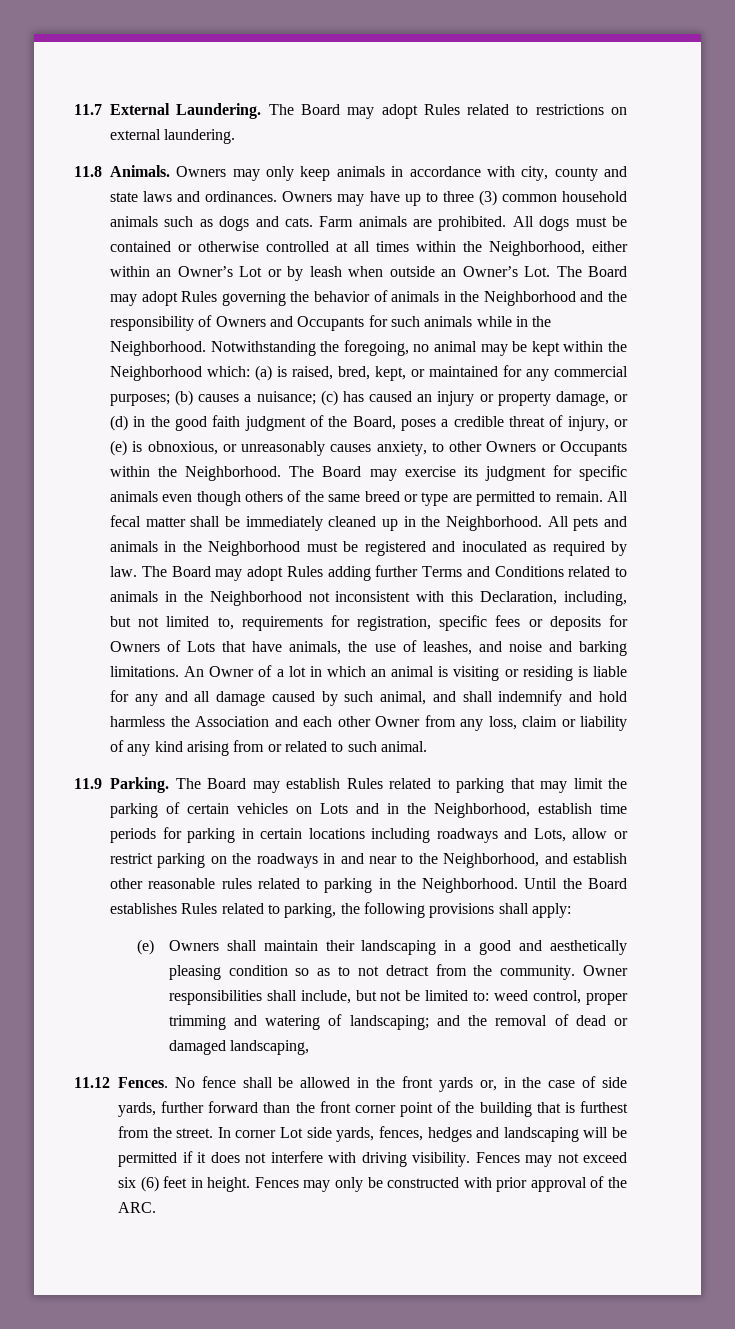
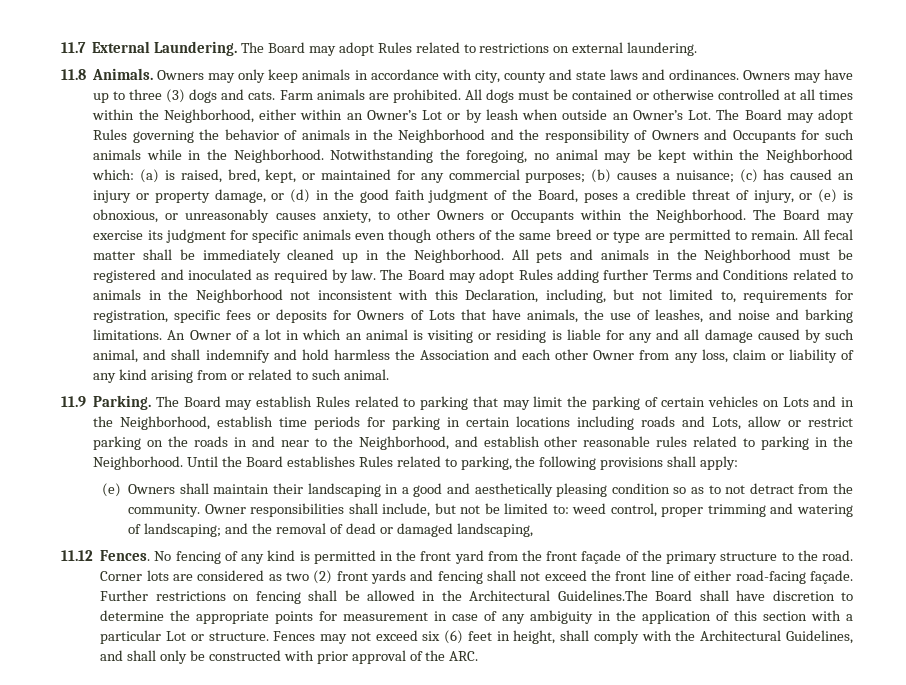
- Owners may have up to three (3) common household animals such as dogs and cats.
+ Owners may have up to three (3) dogs and cats.
- The Board may establish Rules related to parking that may limit the parking of certain vehicles on Lots and in the Neighborhood, establish time periods for parking in certain locations including roadways and Lots, allow or restrict parking on the roadways in and near to the Neighborhood, and establish other reasonable rules related to parking in the Neighborhood.
+ The Board may establish Rules related to parking that may limit the parking of certain vehicles on Lots and in the Neighborhood, establish time periods for parking in certain locations including roads and Lots, allow or restrict parking on the roads in and near to the Neighborhood, and establish other reasonable rules related to parking in the Neighborhood.
- No fence shall be allowed in the front yards or, in the case of side yards, further forward than the front corner point of the building that is furthest from the street. In corner Lot side yards, fences, hedges and landscaping will be permitted if it does not interfere with driving visibility.
+ No fencing of any kind is permitted in the front yard from the front façade of the primary structure to the road. Corner lots are considered as two (2) front yards and fencing shall not exceed the front line of either road-facing façade. Further restrictions on fencing shall be allowed in the Architectural Guidelines.The Board shall have discretion to determine the appropriate points for measurement in case of any ambiguity in the application of this section with a particular Lot or structure.
- Fences may not exceed six (6) feet in height. Fences may only be constructed with prior approval of the ARC.
+ Fences may not exceed six (6) feet in height, shall comply with the Architectural Guidelines, and shall only be constructed with prior approval of the ARC.

